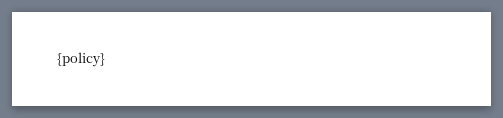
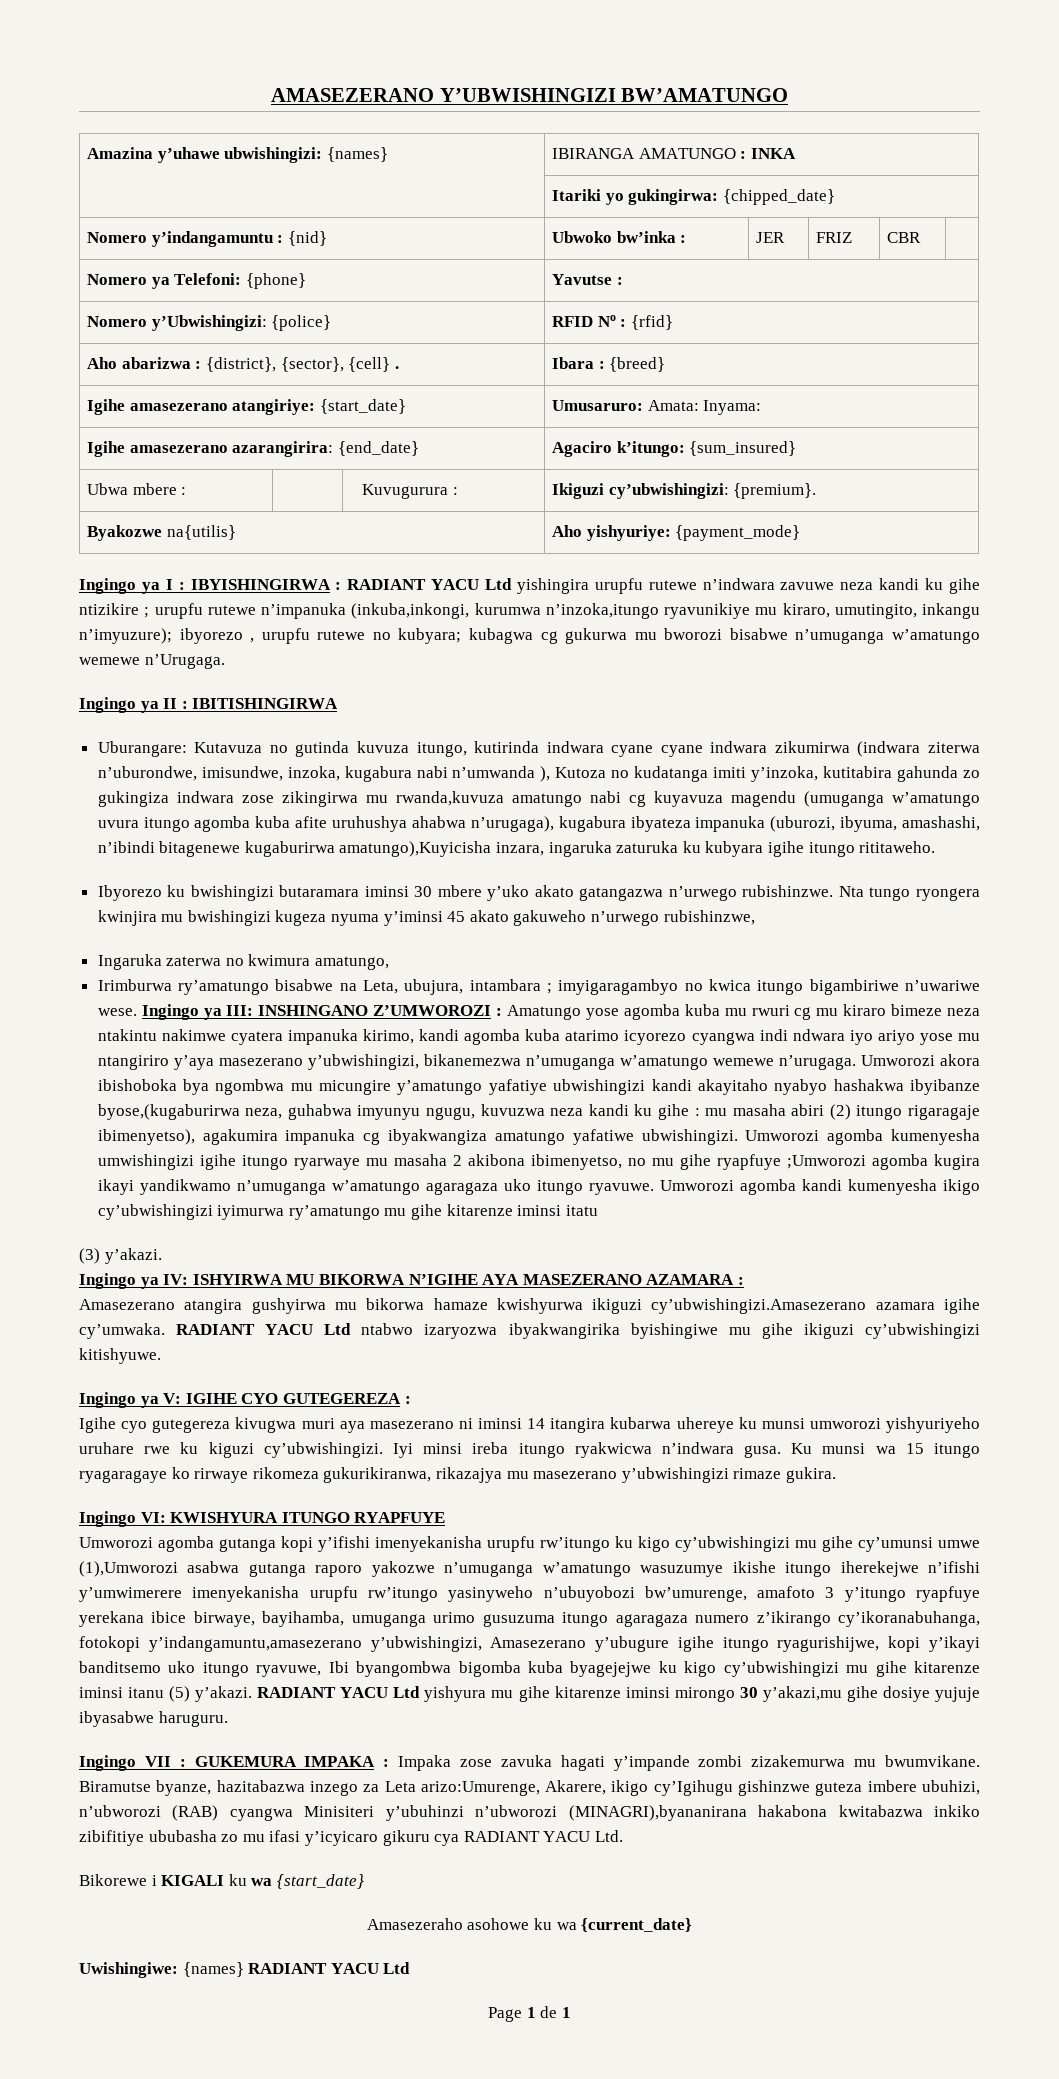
- {policy}
+ AMASEZERANO Y’UBWISHINGIZI BW’AMATUNGO
+ Amazina y’uhawe ubwishingizi: {names} | IBIRANGA AMATUNGO : INKA
+ | Itariki yo gukingirwa: {chipped_date}
+ Nomero y’indangamuntu : {nid} | Ubwoko bw’inka : | JER | FRIZ | CBR |
+ Nomero ya Telefoni: {phone} | Yavutse :
+ Nomero y’Ubwishingizi: {police} | RFID No : {rfid}
+ Aho abarizwa : {district}, {sector}, {cell} . | Ibara : {breed}
+ Igihe amasezerano atangiriye: {start_date} | Umusaruro: Amata: Inyama:
+ Igihe amasezerano azarangirira: {end_date} | Agaciro k’itungo: {sum_insured}
+ Ubwa mbere : | | Kuvugurura : | Ikiguzi cy’ubwishingizi: {premium}.
+ Byakozwe na{utilis} | Aho yishyuriye: {payment_mode}
+ Ingingo ya I : IBYISHINGIRWA : RADIANT YACU Ltd yishingira urupfu rutewe n’indwara zavuwe neza kandi ku gihe ntizikire ; urupfu rutewe n’impanuka (inkuba,inkongi, kurumwa n’inzoka,itungo ryavunikiye mu kiraro, umutingito, inkangu n’imyuzure); ibyorezo , urupfu rutewe no kubyara; kubagwa cg gukurwa mu bworozi bisabwe n’umuganga w’amatungo wemewe n’Urugaga.
+ Ingingo ya II : IBITISHINGIRWA
+ Uburangare: Kutavuza no gutinda kuvuza itungo, kutirinda indwara cyane cyane indwara zikumirwa (indwara ziterwa n’uburondwe, imisundwe, inzoka, kugabura nabi n’umwanda ), Kutoza no kudatanga imiti y’inzoka, kutitabira gahunda zo gukingiza indwara zose zikingirwa mu rwanda,kuvuza amatungo nabi cg kuyavuza magendu (umuganga w’amatungo uvura itungo agomba kuba afite uruhushya ahabwa n’urugaga), kugabura ibyateza impanuka (uburozi, ibyuma, amashashi, n’ibindi bitagenewe kugaburirwa amatungo),Kuyicisha inzara, ingaruka zaturuka ku kubyara igihe itungo rititaweho.
+ Ibyorezo ku bwishingizi butaramara iminsi 30 mbere y’uko akato gatangazwa n’urwego rubishinzwe. Nta tungo ryongera kwinjira mu bwishingizi kugeza nyuma y’iminsi 45 akato gakuweho n’urwego rubishinzwe,
+ Ingaruka zaterwa no kwimura amatungo,
+ Irimburwa ry’amatungo bisabwe na Leta, ubujura, intambara ; imyigaragambyo no kwica itungo bigambiriwe n’uwariwe wese. Ingingo ya III: INSHINGANO Z’UMWOROZI : Amatungo yose agomba kuba mu rwuri cg mu kiraro bimeze neza ntakintu nakimwe cyatera impanuka kirimo, kandi agomba kuba atarimo icyorezo cyangwa indi ndwara iyo ariyo yose mu ntangiriro y’aya masezerano y’ubwishingizi, bikanemezwa n’umuganga w’amatungo wemewe n’urugaga. Umworozi akora ibishoboka bya ngombwa mu micungire y’amatungo yafatiye ubwishingizi kandi akayitaho nyabyo hashakwa ibyibanze byose,(kugaburirwa neza, guhabwa imyunyu ngugu, kuvuzwa neza kandi ku gihe : mu masaha abiri (2) itungo rigaragaje ibimenyetso), agakumira impanuka cg ibyakwangiza amatungo yafatiwe ubwishingizi. Umworozi agomba kumenyesha umwishingizi igihe itungo ryarwaye mu masaha 2 akibona ibimenyetso, no mu gihe ryapfuye ;Umworozi agomba kugira ikayi yandikwamo n’umuganga w’amatungo agaragaza uko itungo ryavuwe. Umworozi agomba kandi kumenyesha ikigo cy’ubwishingizi iyimurwa ry’amatungo mu gihe kitarenze iminsi itatu
+ (3) y’akazi.
+ Ingingo ya IV: ISHYIRWA MU BIKORWA N’IGIHE AYA MASEZERANO AZAMARA :
+ Amasezerano atangira gushyirwa mu bikorwa hamaze kwishyurwa ikiguzi cy’ubwishingizi.Amasezerano azamara igihe cy’umwaka. RADIANT YACU Ltd ntabwo izaryozwa ibyakwangirika byishingiwe mu gihe ikiguzi cy’ubwishingizi kitishyuwe.
+ Ingingo ya V: IGIHE CYO GUTEGEREZA :
+ Igihe cyo gutegereza kivugwa muri aya masezerano ni iminsi 14 itangira kubarwa uhereye ku munsi umworozi yishyuriyeho uruhare rwe ku kiguzi cy’ubwishingizi. Iyi minsi ireba itungo ryakwicwa n’indwara gusa. Ku munsi wa 15 itungo ryagaragaye ko rirwaye rikomeza gukurikiranwa, rikazajya mu masezerano y’ubwishingizi rimaze gukira.
+ Ingingo VI: KWISHYURA ITUNGO RYAPFUYE
+ Umworozi agomba gutanga kopi y’ifishi imenyekanisha urupfu rw’itungo ku kigo cy’ubwishingizi mu gihe cy’umunsi umwe (1),Umworozi asabwa gutanga raporo yakozwe n’umuganga w’amatungo wasuzumye ikishe itungo iherekejwe n’ifishi y’umwimerere imenyekanisha urupfu rw’itungo yasinyweho n’ubuyobozi bw’umurenge, amafoto 3 y’itungo ryapfuye yerekana ibice birwaye, bayihamba, umuganga urimo gusuzuma itungo agaragaza numero z’ikirango cy’ikoranabuhanga, fotokopi y’indangamuntu,amasezerano y’ubwishingizi, Amasezerano y’ubugure igihe itungo ryagurishijwe, kopi y’ikayi banditsemo uko itungo ryavuwe, Ibi byangombwa bigomba kuba byagejejwe ku kigo cy’ubwishingizi mu gihe kitarenze iminsi itanu (5) y’akazi. RADIANT YACU Ltd yishyura mu gihe kitarenze iminsi mirongo 30 y’akazi,mu gihe dosiye yujuje ibyasabwe haruguru.
+ Ingingo VII : GUKEMURA IMPAKA : Impaka zose zavuka hagati y’impande zombi zizakemurwa mu bwumvikane. Biramutse byanze, hazitabazwa inzego za Leta arizo:Umurenge, Akarere, ikigo cy’Igihugu gishinzwe guteza imbere ubuhizi, n’ubworozi (RAB) cyangwa Minisiteri y’ubuhinzi n’ubworozi (MINAGRI),byananirana hakabona kwitabazwa inkiko zibifitiye ububasha zo mu ifasi y’icyicaro gikuru cya RADIANT YACU Ltd.
+ Bikorewe i KIGALI ku wa {start_date}
+ Amasezeraho asohowe ku wa {current_date}
+ Uwishingiwe: {names} RADIANT YACU Ltd
+ Page 1 de 1

